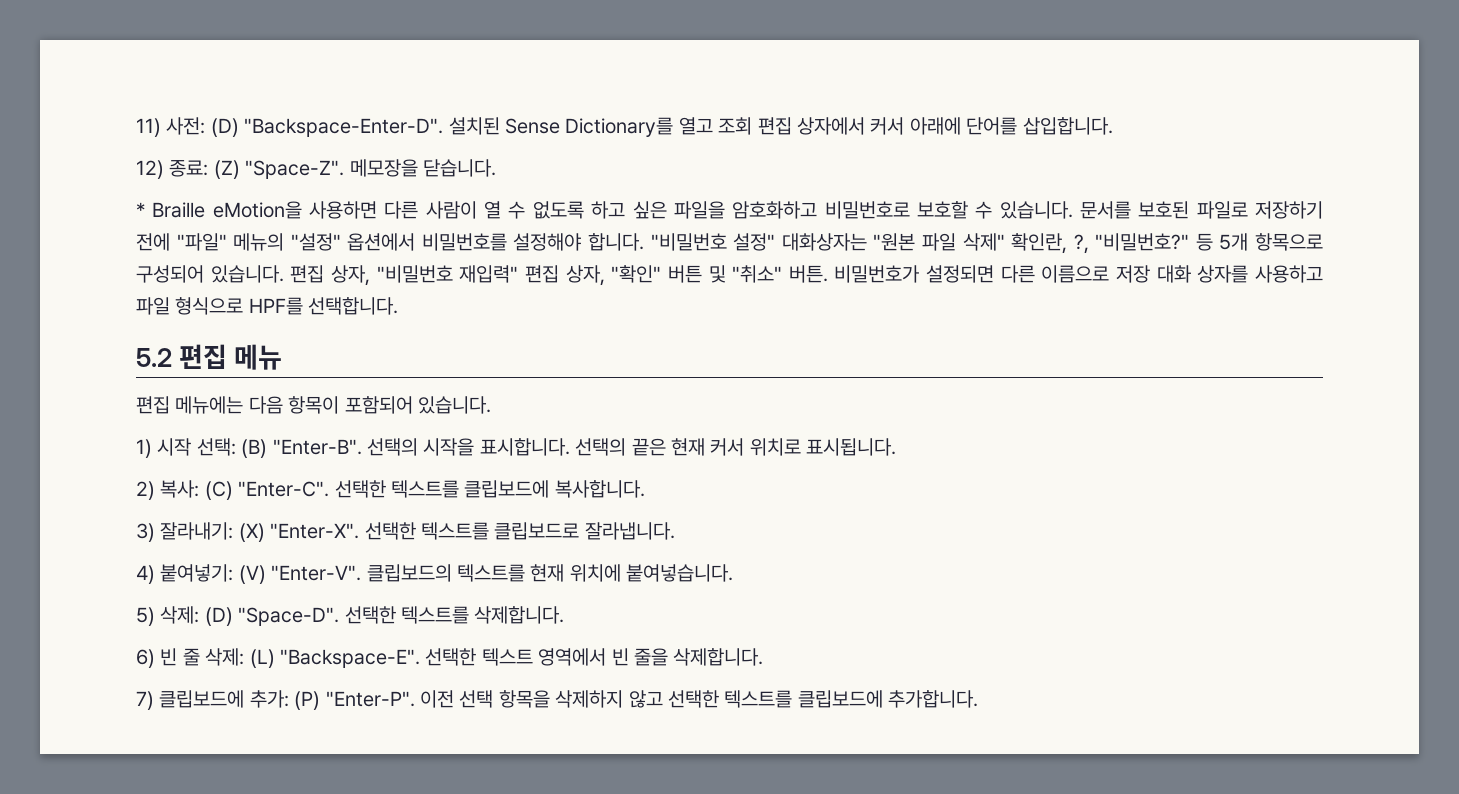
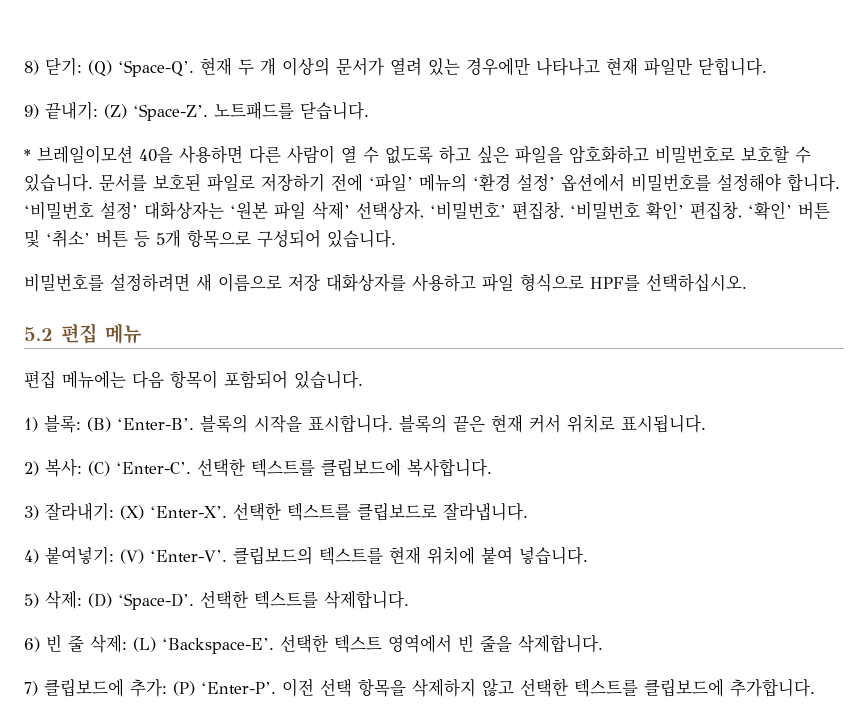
- 11) 사전: (D) "Backspace-Enter-D". 설치된 Sense Dictionary를 열고 조회 편집 상자에서 커서 아래에 단어를 삽입합니다.
- 12) 종료: (Z) "Space-Z". 메모장을 닫습니다.
+ 8) 닫기: (Q) ‘Space-Q’. 현재 두 개 이상의 문서가 열려 있는 경우에만 나타나고 현재 파일만 닫힙니다.
+ 9) 끝내기: (Z) ‘Space-Z’. 노트패드를 닫습니다.
- * Braille eMotion을 사용하면 다른 사람이 열 수 없도록 하고 싶은 파일을 암호화하고 비밀번호로 보호할 수 있습니다.
+ * 브레일이모션 40을 사용하면 다른 사람이 열 수 없도록 하고 싶은 파일을 암호화하고 비밀번호로 보호할 수 있습니다.
- 문서를 보호된 파일로 저장하기 전에 "파일" 메뉴의 "설정" 옵션에서 비밀번호를 설정해야 합니다. "비밀번호 설정" 대화상자는 "원본 파일 삭제" 확인란, ?, "비밀번호?" 등 5개 항목으로 구성되어 있습니다. 편집 상자, "비밀번호 재입력" 편집 상자, "확인" 버튼 및 "취소" 버튼. 비밀번호가 설정되면 다른 이름으로 저장 대화 상자를 사용하고 파일 형식으로 HPF를 선택합니다.
+ 문서를 보호된 파일로 저장하기 전에 ‘파일’ 메뉴의 ‘환경 설정’ 옵션에서 비밀번호를 설정해야 합니다. ‘비밀번호 설정’ 대화상자는 ‘원본 파일 삭제’ 선택상자, ‘비밀번호’ 편집창, ‘비밀번호 확인’ 편집창, ‘확인’ 버튼 및 ‘취소’ 버튼 등 5개 항목으로 구성되어 있습니다.
+ 비밀번호를 설정하려면 새 이름으로 저장 대화상자를 사용하고 파일 형식으로 HPF를 선택하십시오.
- 1) 시작 선택: (B) "Enter-B". 선택의 시작을 표시합니다.
+ 1) 블록: (B) ‘Enter-B’. 블록의 시작을 표시합니다.
- 선택의 끝은 현재 커서 위치로 표시됩니다.
+ 블록의 끝은 현재 커서 위치로 표시됩니다.
- 2) 복사: (C) "Enter-C".
+ 2) 복사: (C) ‘Enter-C’.
- 3) 잘라내기: (X) "Enter-X".
+ 3) 잘라내기: (X) ‘Enter-X’.
- 4) 붙여넣기: (V) "Enter-V".
+ 4) 붙여넣기: (V) ‘Enter-V’.
- 클립보드의 텍스트를 현재 위치에 붙여넣습니다.
+ 클립보드의 텍스트를 현재 위치에 붙여 넣습니다.
- 5) 삭제: (D) "Space-D".
+ 5) 삭제: (D) ‘Space-D’.
- 6) 빈 줄 삭제: (L) "Backspace-E".
+ 6) 빈 줄 삭제: (L) ‘Backspace-E’.
- 7) 클립보드에 추가: (P) "Enter-P".
+ 7) 클립보드에 추가: (P) ‘Enter-P’.

